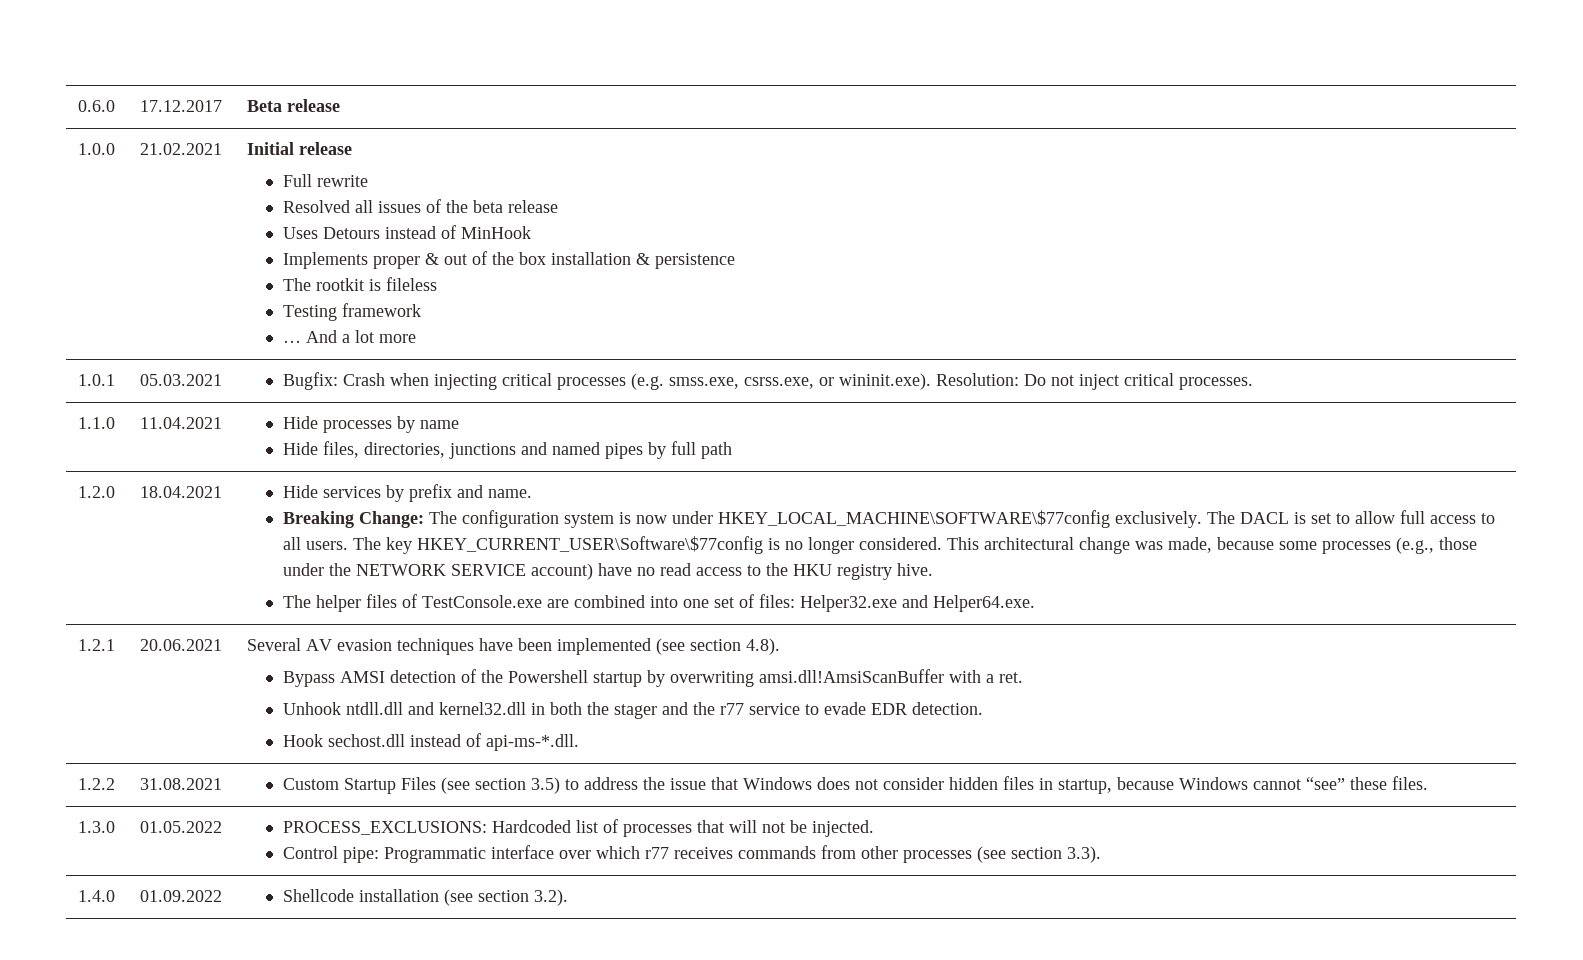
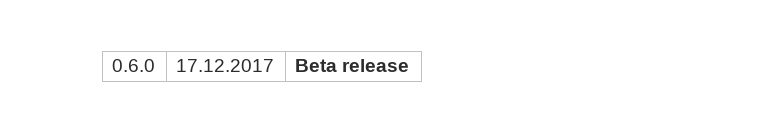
- 1.0.0 | 21.02.2021 | Initial release
- Full rewrite
- Resolved all issues of the beta release
- Uses Detours instead of MinHook
- Implements proper & out of the box installation & persistence
- The rootkit is fileless
- Testing framework
- … And a lot more
- 1.0.1 | 05.03.2021 | Bugfix: Crash when injecting critical processes (e.g. smss.exe, csrss.exe, or wininit.exe). Resolution: Do not inject critical processes.
- 1.1.0 | 11.04.2021 | Hide processes by name
- Hide files, directories, junctions and named pipes by full path
- 1.2.0 | 18.04.2021 | Hide services by prefix and name.
- Breaking Change: The configuration system is now under HKEY_LOCAL_MACHINE\SOFTWARE\$77config exclusively. The DACL is set to allow full access to all users. The key HKEY_CURRENT_USER\Software\$77config is no longer considered. This architectural change was made, because some processes (e.g., those under the NETWORK SERVICE account) have no read access to the HKU registry hive.
- The helper files of TestConsole.exe are combined into one set of files: Helper32.exe and Helper64.exe.
- 1.2.1 | 20.06.2021 | Several AV evasion techniques have been implemented (see section 4.8).
- Bypass AMSI detection of the Powershell startup by overwriting amsi.dll!AmsiScanBuffer with a ret.
- Unhook ntdll.dll and kernel32.dll in both the stager and the r77 service to evade EDR detection.
- Hook sechost.dll instead of api-ms-*.dll.
- 1.2.2 | 31.08.2021 | Custom Startup Files (see section 3.5) to address the issue that Windows does not consider hidden files in startup, because Windows cannot “see” these files.
- 1.3.0 | 01.05.2022 | PROCESS_EXCLUSIONS: Hardcoded list of processes that will not be injected.
- Control pipe: Programmatic interface over which r77 receives commands from other processes (see section 3.3).
- 1.4.0 | 01.09.2022 | Shellcode installation (see section 3.2).

